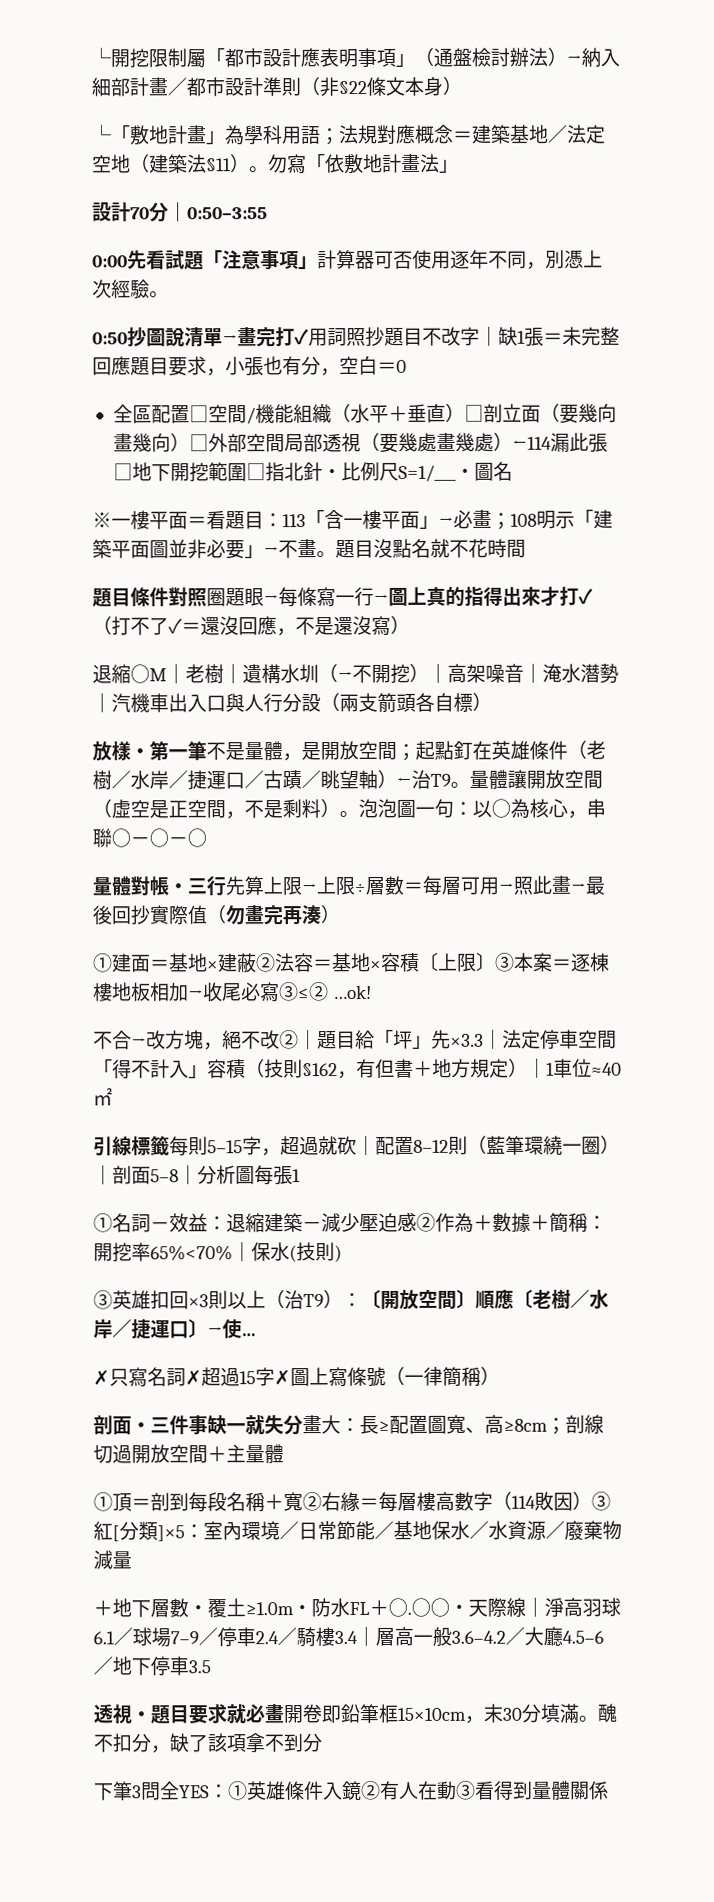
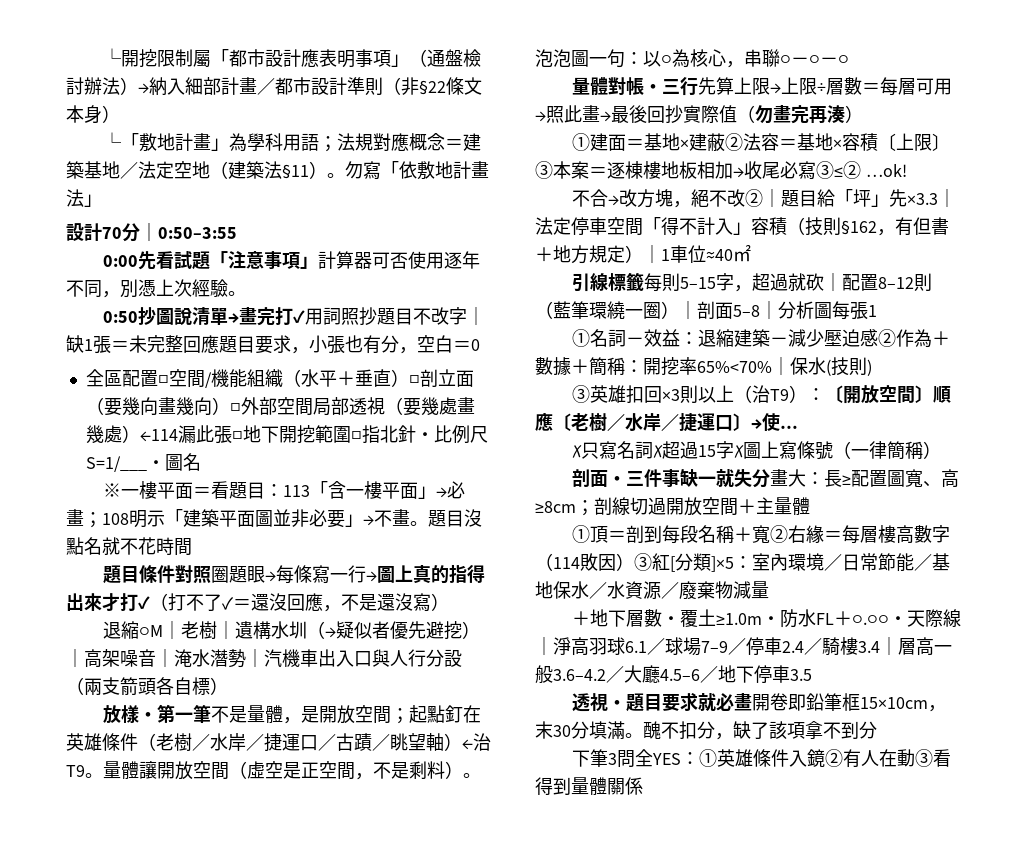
- 退縮○M｜老樹｜遺構水圳（→不開挖）｜高架噪音｜淹水潛勢｜汽機車出入口與人行分設（兩支箭頭各自標）
+ 退縮○M｜老樹｜遺構水圳（→疑似者優先避挖）｜高架噪音｜淹水潛勢｜汽機車出入口與人行分設（兩支箭頭各自標）

